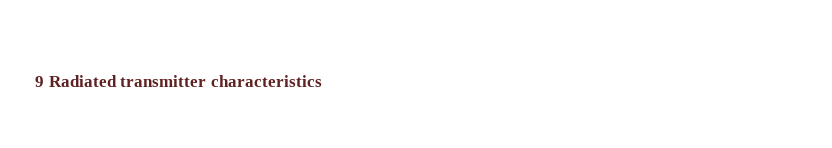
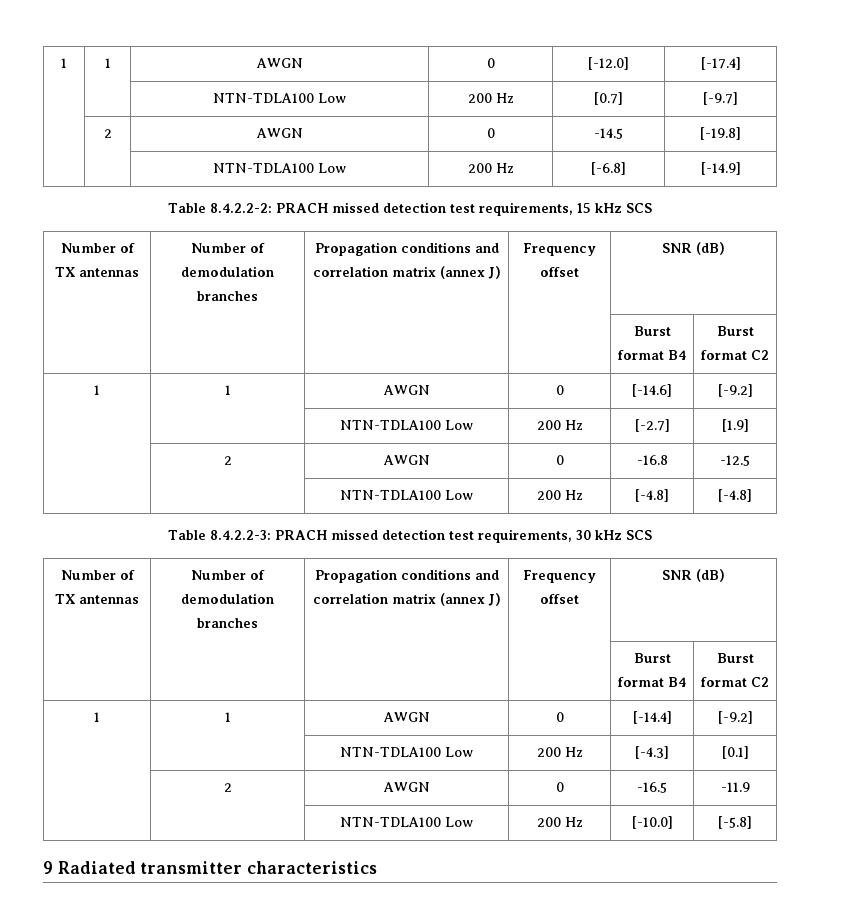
+ 1 | 1 | AWGN | 0 | [-12.0] | [-17.4]
+ | | NTN-TDLA100 Low | 200 Hz | [0.7] | [-9.7]
+ | 2 | AWGN | 0 | -14.5 | [-19.8]
+ | | NTN-TDLA100 Low | 200 Hz | [-6.8] | [-14.9]
+ Table 8.4.2.2-2: PRACH missed detection test requirements, 15 kHz SCS
+ Number of TX antennas | Number of demodulation branches | Propagation conditions and correlation matrix (annex J) | Frequency offset | SNR (dB)
+ | | | | Burst format B4 | Burst format C2
+ 1 | 1 | AWGN | 0 | [-14.6] | [-9.2]
+ | | NTN-TDLA100 Low | 200 Hz | [-2.7] | [1.9]
+ | 2 | AWGN | 0 | -16.8 | -12.5
+ | | NTN-TDLA100 Low | 200 Hz | [-4.8] | [-4.8]
+ Table 8.4.2.2-3: PRACH missed detection test requirements, 30 kHz SCS
+ Number of TX antennas | Number of demodulation branches | Propagation conditions and correlation matrix (annex J) | Frequency offset | SNR (dB)
+ | | | | Burst format B4 | Burst format C2
+ 1 | 1 | AWGN | 0 | [-14.4] | [-9.2]
+ | | NTN-TDLA100 Low | 200 Hz | [-4.3] | [0.1]
+ | 2 | AWGN | 0 | -16.5 | -11.9
+ | | NTN-TDLA100 Low | 200 Hz | [-10.0] | [-5.8]

